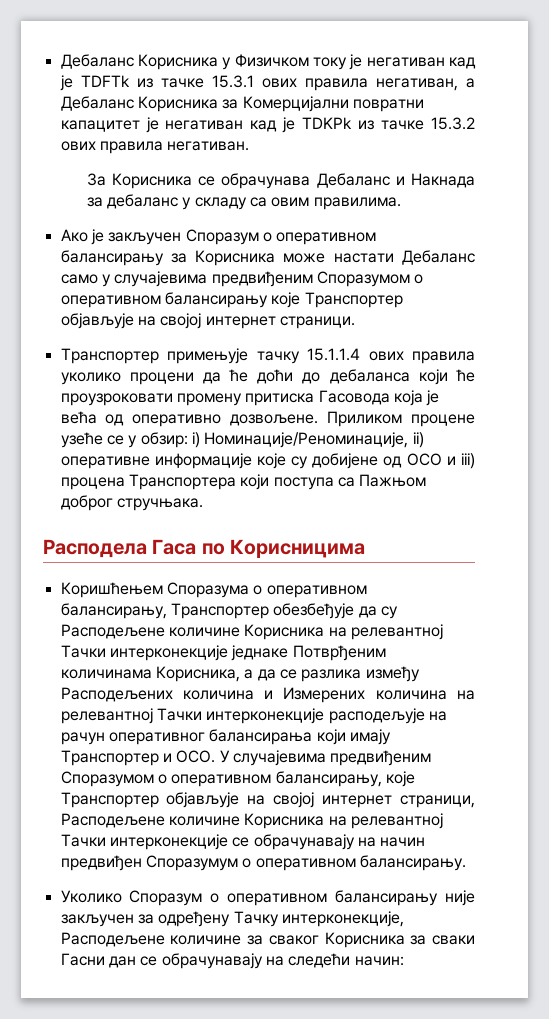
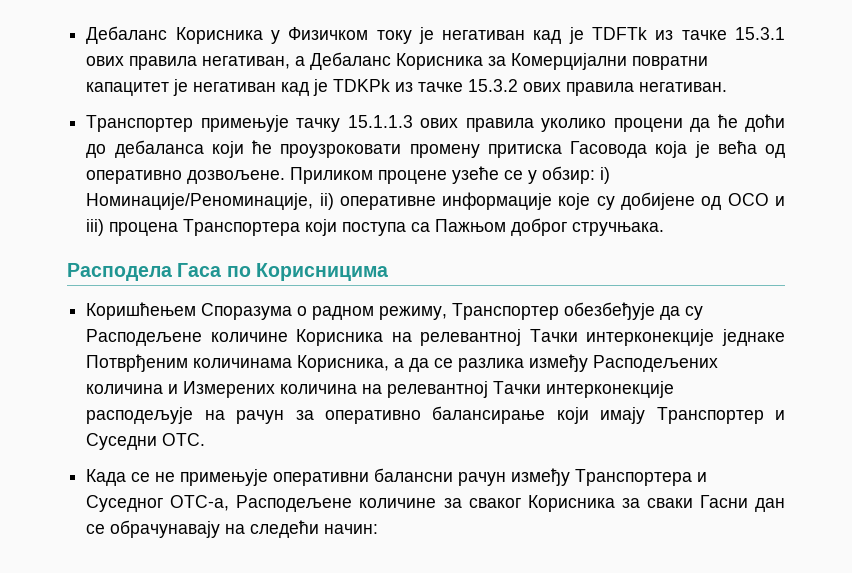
- За Корисника се обрачунава Дебаланс и Накнада за дебаланс у складу са овим правилима.
- Ако је закључен Споразум о оперативном балансирању за Корисника може настати Дебаланс само у случајевима предвиђеним Споразумом о оперативном балансирању које Транспортер објављује на својој интернет страници.
- Транспортер примењује тачку 15.1.1.4 ових правила уколико процени да ће доћи до дебаланса који ће проузроковати промену притиска Гасовода која је већа од оперативно дозвољене.
+ Транспортер примењује тачку 15.1.1.3 ових правила уколико процени да ће доћи до дебаланса који ће проузроковати промену притиска Гасовода која је већа од оперативно дозвољене.
- Коришћењем Споразума о оперативном балансирању, Транспортер обезбеђује да су Расподељене количине Корисника на релевантној Тачки интерконекције једнаке Потврђеним количинама Корисника, а да се разлика између Расподељених количина и Измерених количина на релевантној Тачки интерконекције расподељује на рачун оперативног балансирања који имају Транспортер и ОСО. У случајевима предвиђеним Споразумом о оперативном балансирању, које Транспортер објављује на својој интернет страници, Расподељене количине Корисника на релевантној Тачки интерконекције се обрачунавају на начин предвиђен Споразумум о оперативном балансирању.
- Уколико Споразум о оперативном балансирању није закључен за одређену Тачку интерконекције, Расподељене количине за сваког Корисника за сваки Гасни дан се обрачунавају на следећи начин:
+ Коришћењем Споразума о радном режиму, Транспортер обезбеђује да су Расподељене количине Корисника на релевантној Тачки интерконекције једнаке Потврђеним количинама Корисника, а да се разлика између Расподељених количина и Измерених количина на релевантној Тачки интерконекције расподељује на рачун за оперативно балансирање који имају Транспортер и Суседни ОТС.
+ Када се не примењује оперативни балансни рачун између Транспортера и Суседног ОТС-а, Расподељене количине за сваког Корисника за сваки Гасни дан се обрачунавају на следећи начин:

